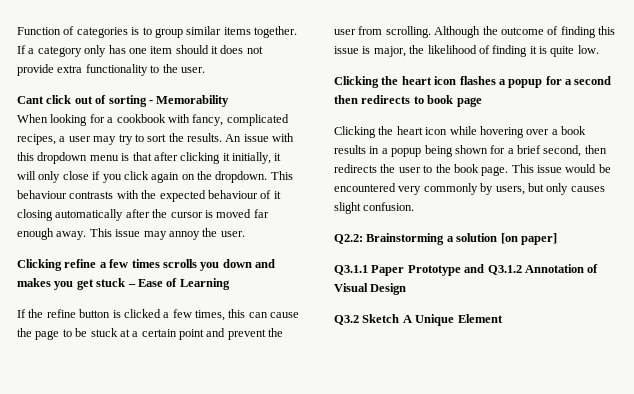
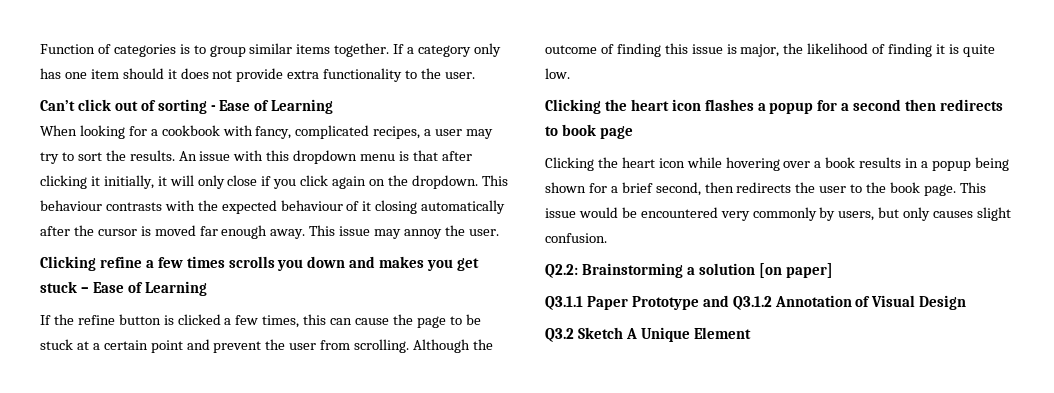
- Cant click out of sorting - Memorability
+ Can’t click out of sorting - Ease of Learning

